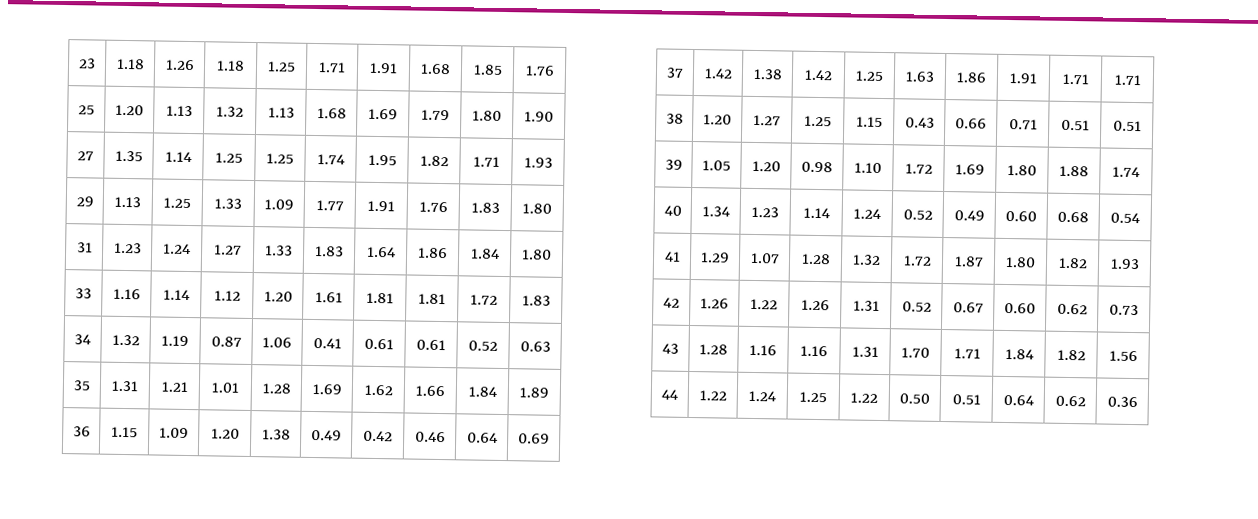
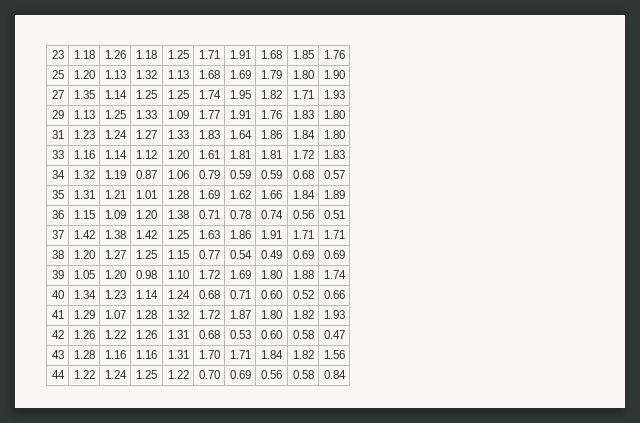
- 34 | 1.32 | 1.19 | 0.87 | 1.06 | 0.41 | 0.61 | 0.61 | 0.52 | 0.63
+ 34 | 1.32 | 1.19 | 0.87 | 1.06 | 0.79 | 0.59 | 0.59 | 0.68 | 0.57
- 36 | 1.15 | 1.09 | 1.20 | 1.38 | 0.49 | 0.42 | 0.46 | 0.64 | 0.69
+ 36 | 1.15 | 1.09 | 1.20 | 1.38 | 0.71 | 0.78 | 0.74 | 0.56 | 0.51
- 38 | 1.20 | 1.27 | 1.25 | 1.15 | 0.43 | 0.66 | 0.71 | 0.51 | 0.51
+ 38 | 1.20 | 1.27 | 1.25 | 1.15 | 0.77 | 0.54 | 0.49 | 0.69 | 0.69
- 40 | 1.34 | 1.23 | 1.14 | 1.24 | 0.52 | 0.49 | 0.60 | 0.68 | 0.54
+ 40 | 1.34 | 1.23 | 1.14 | 1.24 | 0.68 | 0.71 | 0.60 | 0.52 | 0.66
- 42 | 1.26 | 1.22 | 1.26 | 1.31 | 0.52 | 0.67 | 0.60 | 0.62 | 0.73
+ 42 | 1.26 | 1.22 | 1.26 | 1.31 | 0.68 | 0.53 | 0.60 | 0.58 | 0.47
- 44 | 1.22 | 1.24 | 1.25 | 1.22 | 0.50 | 0.51 | 0.64 | 0.62 | 0.36
+ 44 | 1.22 | 1.24 | 1.25 | 1.22 | 0.70 | 0.69 | 0.56 | 0.58 | 0.84

